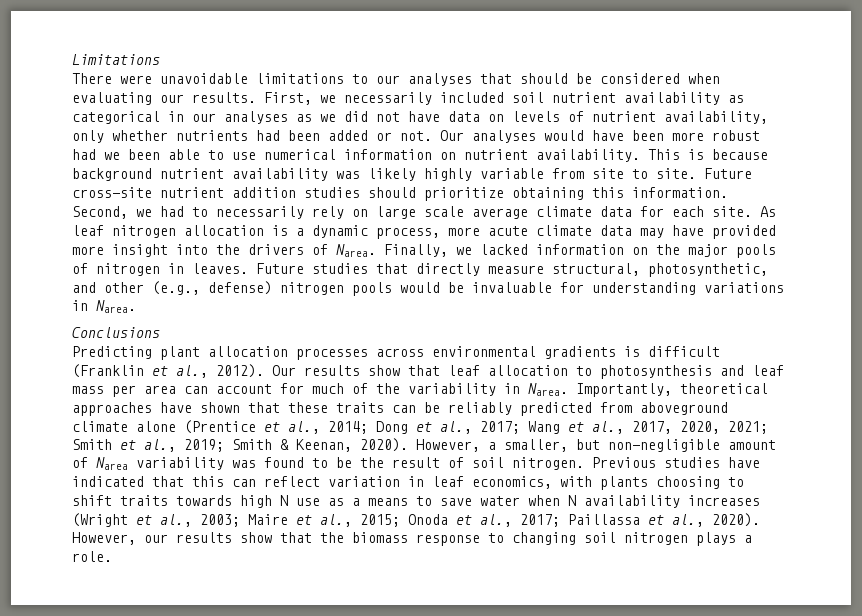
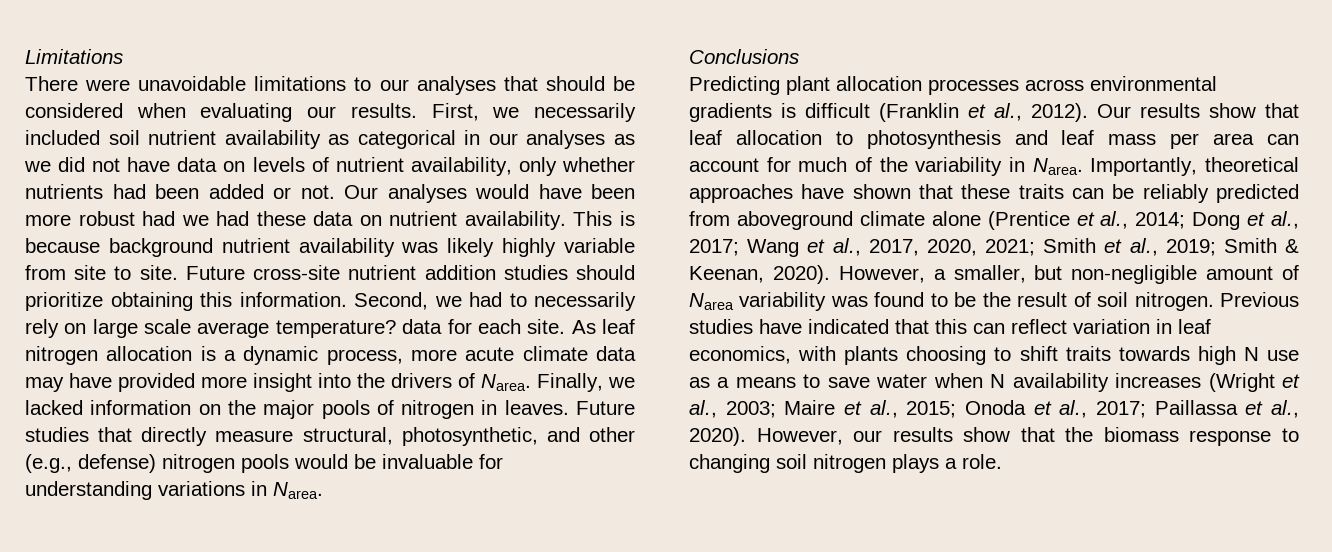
- Our analyses would have been more robust had we been able to use numerical information on nutrient availability.
+ Our analyses would have been more robust had we had these data on nutrient availability.
- Second, we had to necessarily rely on large scale average climate data for each site.
+ Second, we had to necessarily rely on large scale average temperature? data for each site.

